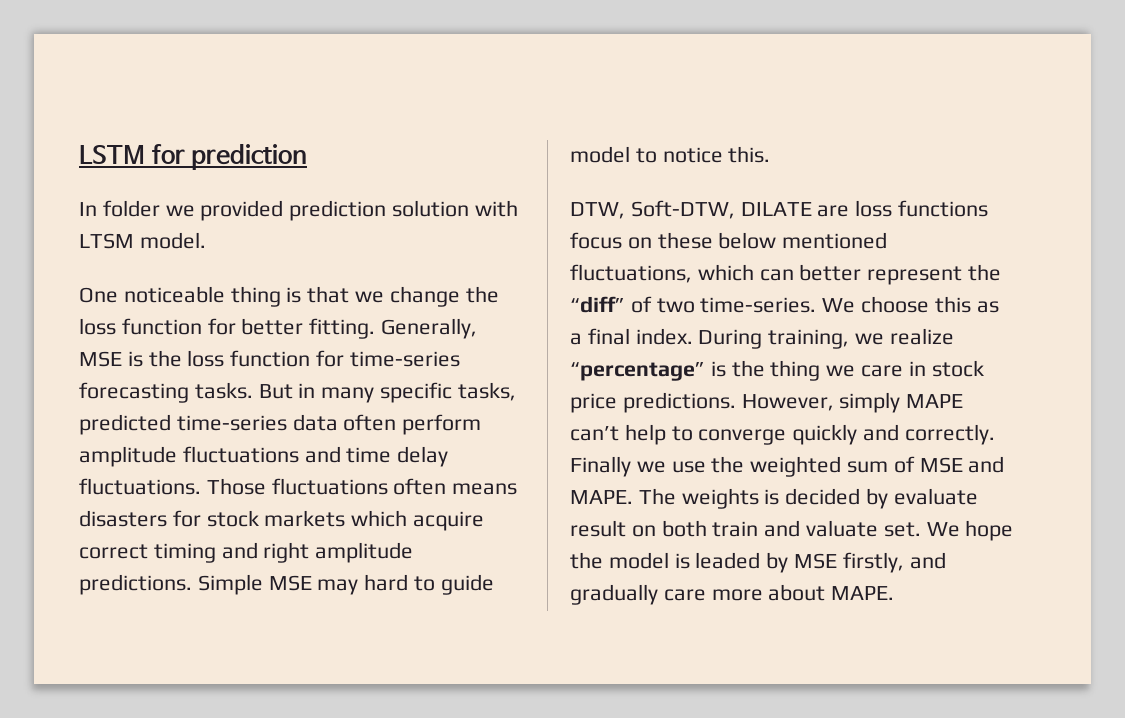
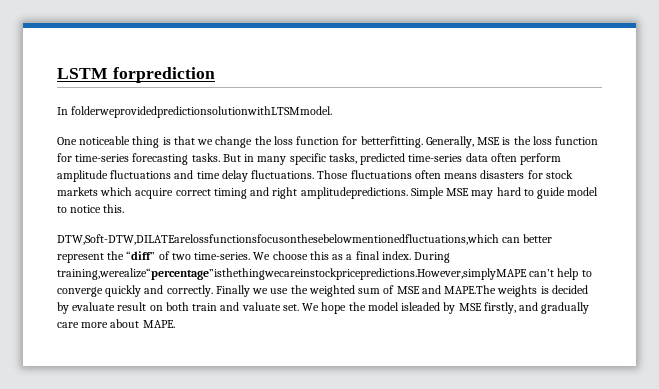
- LSTM for prediction
+ LSTM forprediction
- In folder we provided prediction solution with LTSM model.
+ In folderweprovidedpredictionsolutionwithLTSMmodel.
- One noticeable thing is that we change the loss function for better fitting.
+ One noticeable thing is that we change the loss function for betterfitting.
- Those fluctuations often means disasters for stock markets which acquire correct timing and right amplitude predictions.
+ Those fluctuations often means disasters for stock markets which acquire correct timing and right amplitudepredictions.
- DTW, Soft-DTW, DILATE are loss functions focus on these below mentioned fluctuations, which can better represent the “diff” of two time-series.
+ DTW,Soft-DTW,DILATEarelossfunctionsfocusonthesebelowmentionedfluctuations,which can better represent the “diff” of two time-series.
- During training, we realize “percentage” is the thing we care in stock price predictions. However, simply MAPE can’t help to converge quickly and correctly.
+ During training,werealize“percentage”isthethingwecareinstockpricepredictions.However,simplyMAPE can’t help to converge quickly and correctly.
- Finally we use the weighted sum of MSE and MAPE. The weights is decided by evaluate result on both train and valuate set.
+ Finally we use the weighted sum of MSE and MAPE.The weights is decided by evaluate result on both train and valuate set.
- We hope the model is leaded by MSE firstly, and gradually care more about MAPE.
+ We hope the model isleaded by MSE firstly, and gradually care more about MAPE.

